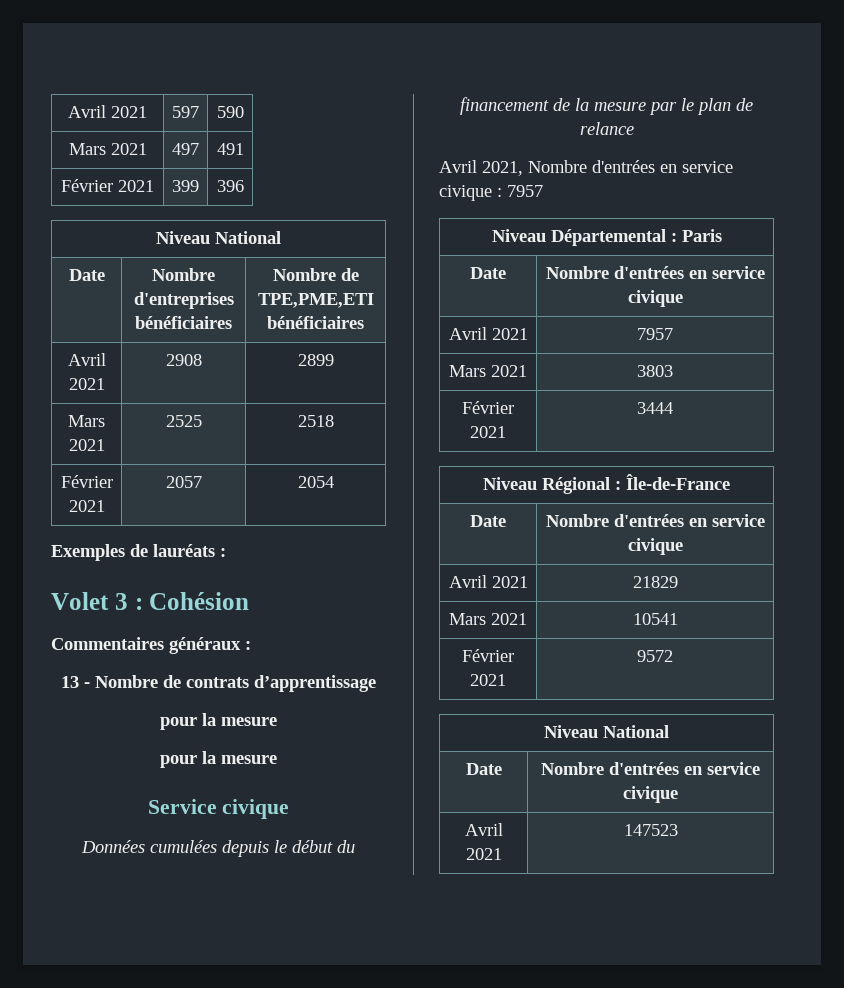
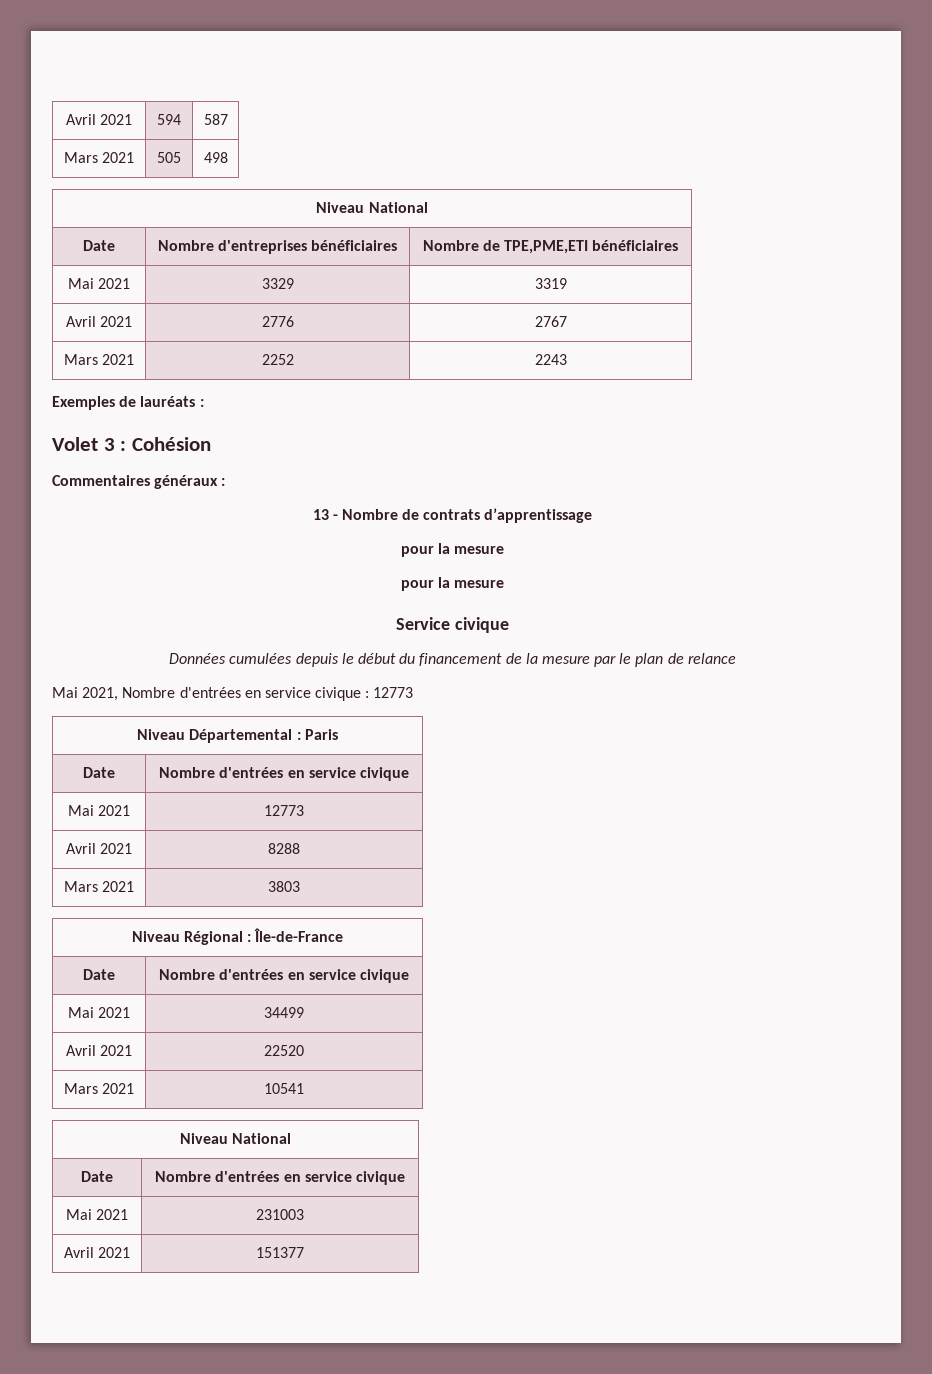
- Avril 2021 | 597 | 590
- Mars 2021 | 497 | 491
- Février 2021 | 399 | 396
+ Avril 2021 | 594 | 587
+ Mars 2021 | 505 | 498
- Avril 2021 | 2908 | 2899
- Mars 2021 | 2525 | 2518
- Février 2021 | 2057 | 2054
+ Mai 2021 | 3329 | 3319
+ Avril 2021 | 2776 | 2767
+ Mars 2021 | 2252 | 2243
- Avril 2021, Nombre d'entrées en service civique : 7957
+ Mai 2021, Nombre d'entrées en service civique : 12773
- Avril 2021 | 7957
+ Mai 2021 | 12773
+ Avril 2021 | 8288
- Février 2021 | 3444
- Avril 2021 | 21829
+ Mai 2021 | 34499
+ Avril 2021 | 22520
- Février 2021 | 9572
- Avril 2021 | 147523
+ Mai 2021 | 231003
+ Avril 2021 | 151377

